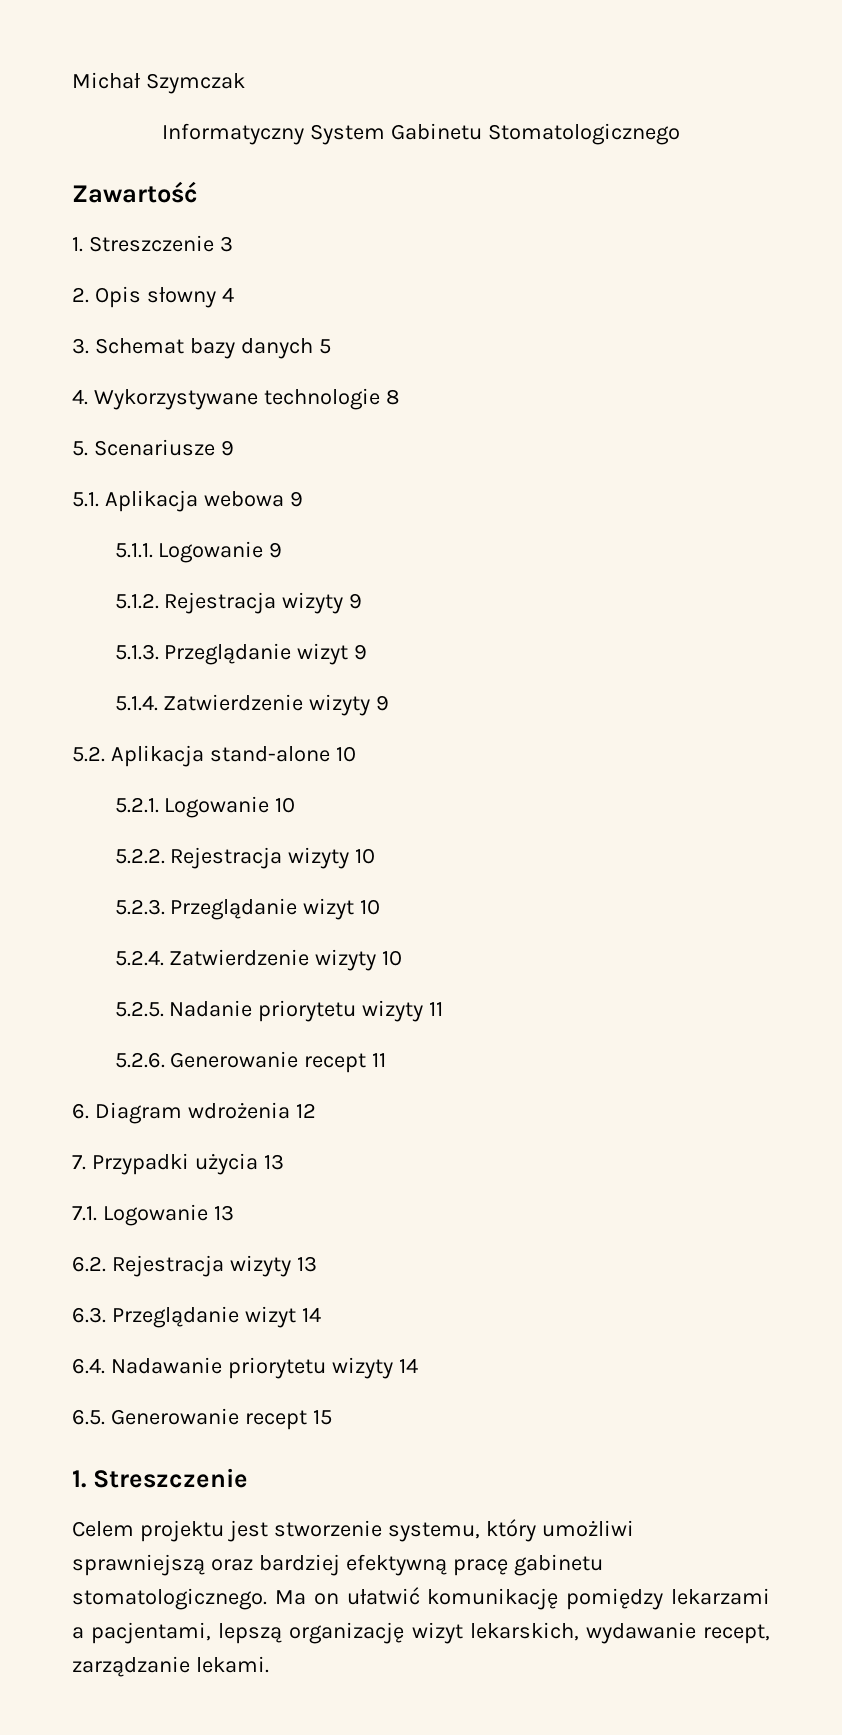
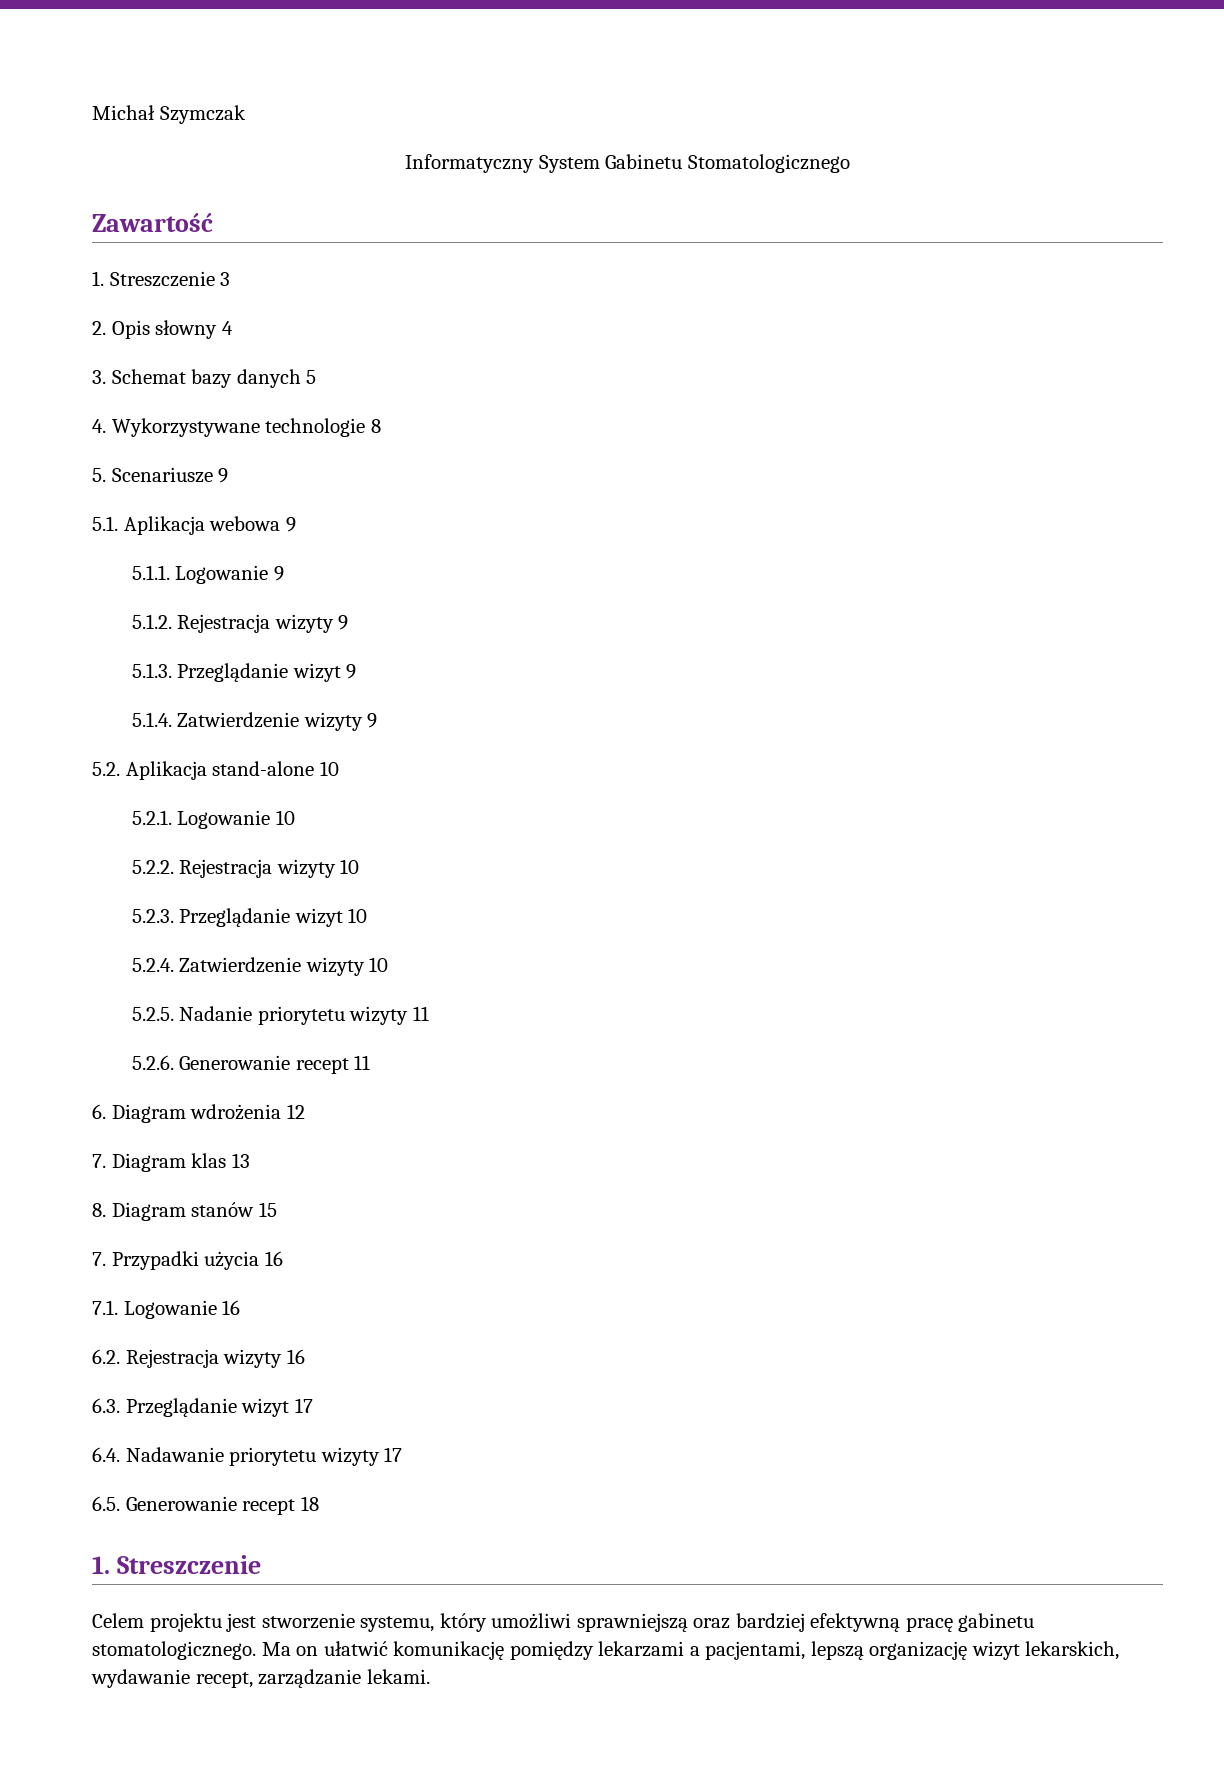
+ 7. Diagram klas 13
+ 8. Diagram stanów 15
- 7. Przypadki użycia 13
+ 7. Przypadki użycia 16
- 7.1. Logowanie 13
+ 7.1. Logowanie 16
- 6.2. Rejestracja wizyty 13
+ 6.2. Rejestracja wizyty 16
- 6.3. Przeglądanie wizyt 14
+ 6.3. Przeglądanie wizyt 17
- 6.4. Nadawanie priorytetu wizyty 14
+ 6.4. Nadawanie priorytetu wizyty 17
- 6.5. Generowanie recept 15
+ 6.5. Generowanie recept 18

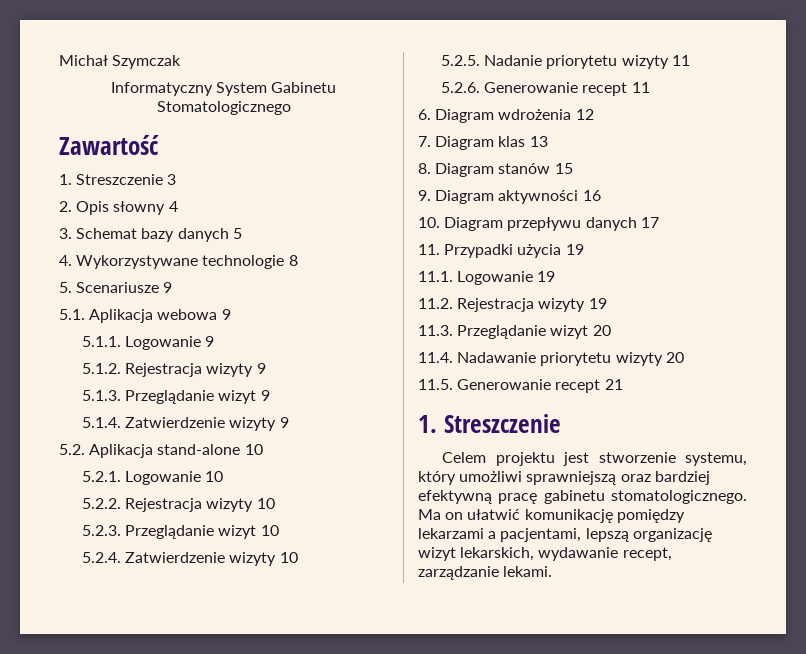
- 7. Przypadki użycia 16
- 7.1. Logowanie 16
- 6.2. Rejestracja wizyty 16
- 6.3. Przeglądanie wizyt 17
- 6.4. Nadawanie priorytetu wizyty 17
- 6.5. Generowanie recept 18
+ 9. Diagram aktywności 16
+ 10. Diagram przepływu danych 17
+ 11. Przypadki użycia 19
+ 11.1. Logowanie 19
+ 11.2. Rejestracja wizyty 19
+ 11.3. Przeglądanie wizyt 20
+ 11.4. Nadawanie priorytetu wizyty 20
+ 11.5. Generowanie recept 21

